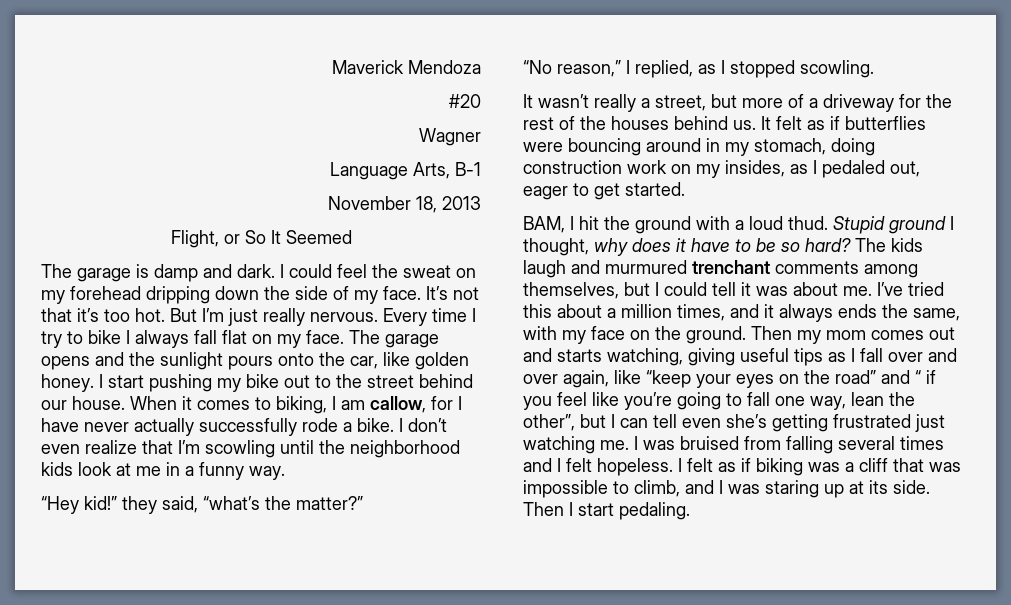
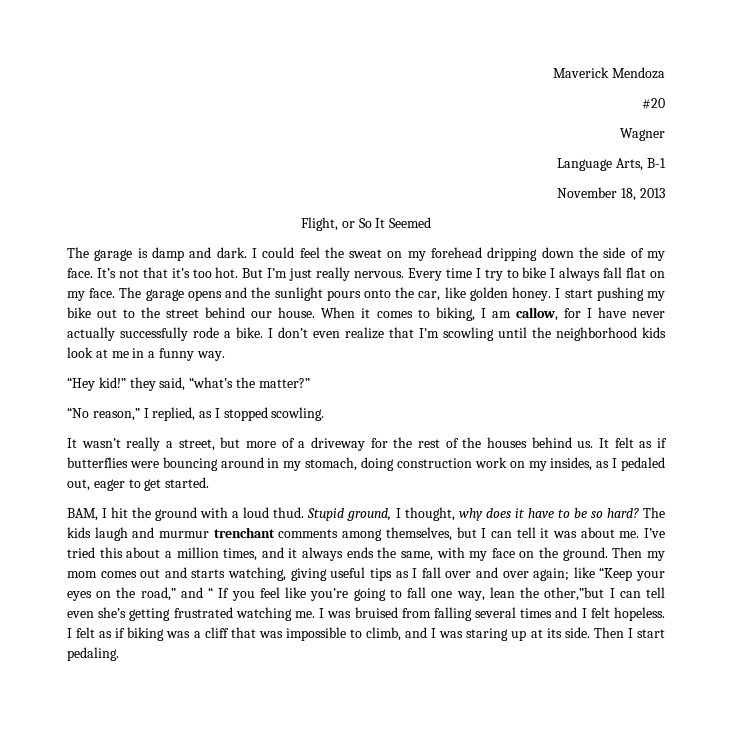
- Stupid ground I thought, why does it have to be so hard?
+ Stupid ground, I thought, why does it have to be so hard?
- The kids laugh and murmured trenchant comments among themselves, but I could tell it was about me.
+ The kids laugh and murmur trenchant comments among themselves, but I can tell it was about me.
- Then my mom comes out and starts watching, giving useful tips as I fall over and over again, like “keep your eyes on the road” and “ if you feel like you’re going to fall one way, lean the other”, but I can tell even she’s getting frustrated just watching me.
+ Then my mom comes out and starts watching, giving useful tips as I fall over and over again; like “Keep your eyes on the road,” and “ If you feel like you’re going to fall one way, lean the other,”but I can tell even she’s getting frustrated watching me.

